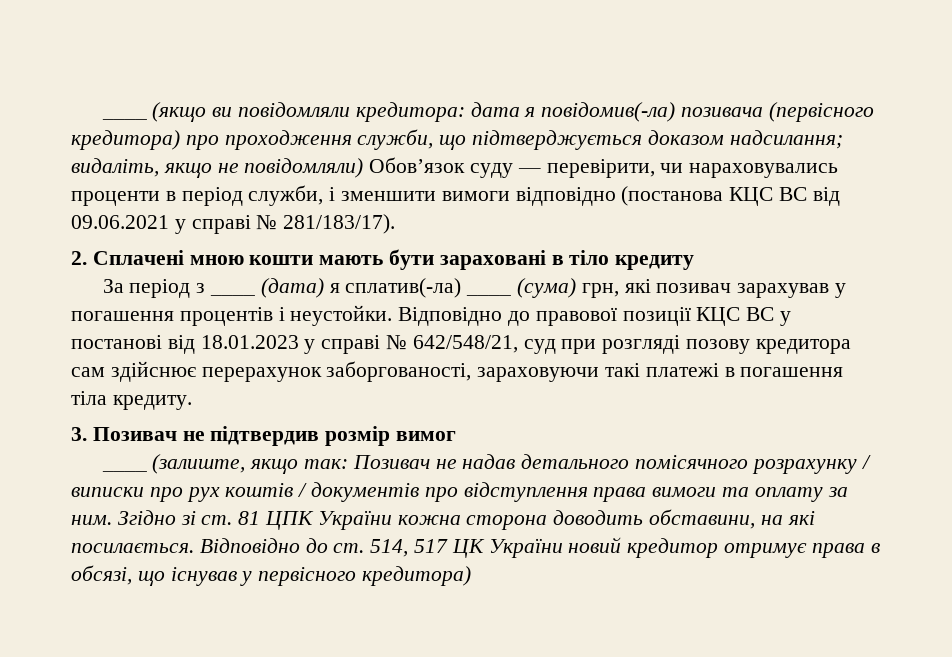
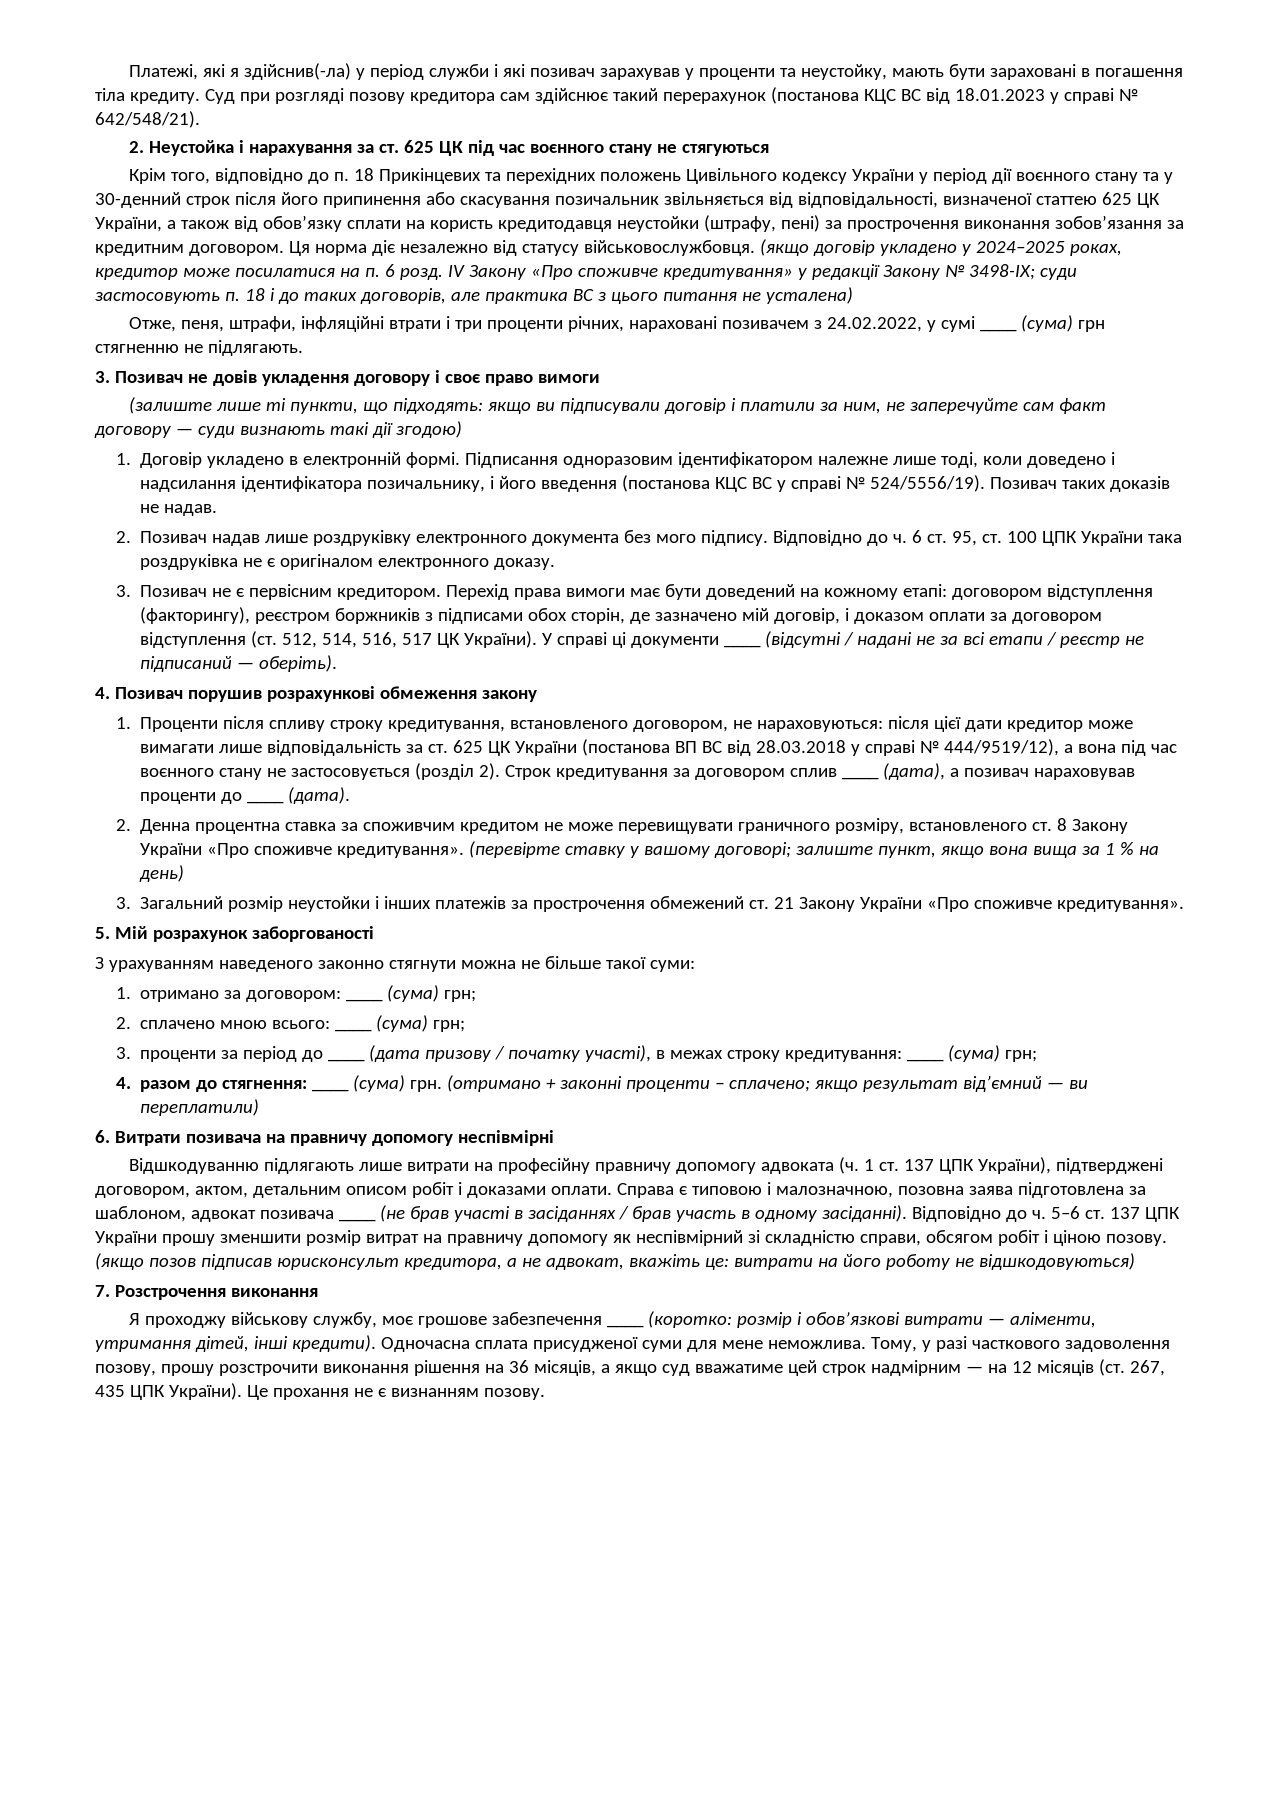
- ____ (якщо ви повідомляли кредитора: дата я повідомив(-ла) позивача (первісного кредитора) про проходження служби, що підтверджується доказом надсилання; видаліть, якщо не повідомляли) Обовʼязок суду — перевірити, чи нараховувались проценти в період служби, і зменшити вимоги відповідно (постанова КЦС ВС від 09.06.2021 у справі № 281/183/17).
- 2. Сплачені мною кошти мають бути зараховані в тіло кредиту
- За період з ____ (дата) я сплатив(-ла) ____ (сума) грн, які позивач зарахував у погашення процентів і неустойки. Відповідно до правової позиції КЦС ВС у постанові від 18.01.2023 у справі № 642/548/21, суд при розгляді позову кредитора сам здійснює перерахунок заборгованості, зараховуючи такі платежі в погашення тіла кредиту.
- 3. Позивач не підтвердив розмір вимог
- ____ (залиште, якщо так: Позивач не надав детального помісячного розрахунку / виписки про рух коштів / документів про відступлення права вимоги та оплату за ним. Згідно зі ст. 81 ЦПК України кожна сторона доводить обставини, на які посилається. Відповідно до ст. 514, 517 ЦК України новий кредитор отримує права в обсязі, що існував у первісного кредитора)
+ Платежі, які я здійснив(-ла) у період служби і які позивач зарахував у проценти та неустойку, мають бути зараховані в погашення тіла кредиту. Суд при розгляді позову кредитора сам здійснює такий перерахунок (постанова КЦС ВС від 18.01.2023 у справі № 642/548/21).
+ 2. Неустойка і нарахування за ст. 625 ЦК під час воєнного стану не стягуються
+ Крім того, відповідно до п. 18 Прикінцевих та перехідних положень Цивільного кодексу України у період дії воєнного стану та у 30-денний строк після його припинення або скасування позичальник звільняється від відповідальності, визначеної статтею 625 ЦК України, а також від обовʼязку сплати на користь кредитодавця неустойки (штрафу, пені) за прострочення виконання зобовʼязання за кредитним договором. Ця норма діє незалежно від статусу військовослужбовця. (якщо договір укладено у 2024–2025 роках, кредитор може посилатися на п. 6 розд. IV Закону «Про споживче кредитування» у редакції Закону № 3498-IX; суди застосовують п. 18 і до таких договорів, але практика ВС з цього питання не усталена)
+ Отже, пеня, штрафи, інфляційні втрати і три проценти річних, нараховані позивачем з 24.02.2022, у сумі ____ (сума) грн стягненню не підлягають.
+ 3. Позивач не довів укладення договору і своє право вимоги
+ (залиште лише ті пункти, що підходять: якщо ви підписували договір і платили за ним, не заперечуйте сам факт договору — суди визнають такі дії згодою)
+ 1. Договір укладено в електронній формі. Підписання одноразовим ідентифікатором належне лише тоді, коли доведено і надсилання ідентифікатора позичальнику, і його введення (постанова КЦС ВС у справі № 524/5556/19). Позивач таких доказів не надав.
+ 2. Позивач надав лише роздруківку електронного документа без мого підпису. Відповідно до ч. 6 ст. 95, ст. 100 ЦПК України така роздруківка не є оригіналом електронного доказу.
+ 3. Позивач не є первісним кредитором. Перехід права вимоги має бути доведений на кожному етапі: договором відступлення (факторингу), реєстром боржників з підписами обох сторін, де зазначено мій договір, і доказом оплати за договором відступлення (ст. 512, 514, 516, 517 ЦК України). У справі ці документи ____ (відсутні / надані не за всі етапи / реєстр не підписаний — оберіть).
+ 4. Позивач порушив розрахункові обмеження закону
+ 1. Проценти після спливу строку кредитування, встановленого договором, не нараховуються: після цієї дати кредитор може вимагати лише відповідальність за ст. 625 ЦК України (постанова ВП ВС від 28.03.2018 у справі № 444/9519/12), а вона під час воєнного стану не застосовується (розділ 2). Строк кредитування за договором сплив ____ (дата), а позивач нараховував проценти до ____ (дата).
+ 2. Денна процентна ставка за споживчим кредитом не може перевищувати граничного розміру, встановленого ст. 8 Закону України «Про споживче кредитування». (перевірте ставку у вашому договорі; залиште пункт, якщо вона вища за 1 % на день)
+ 3. Загальний розмір неустойки і інших платежів за прострочення обмежений ст. 21 Закону України «Про споживче кредитування».
+ 5. Мій розрахунок заборгованості
+ З урахуванням наведеного законно стягнути можна не більше такої суми:
+ 1. отримано за договором: ____ (сума) грн;
+ 2. сплачено мною всього: ____ (сума) грн;
+ 3. проценти за період до ____ (дата призову / початку участі), в межах строку кредитування: ____ (сума) грн;
+ 4. разом до стягнення: ____ (сума) грн. (отримано + законні проценти − сплачено; якщо результат від’ємний — ви переплатили)
+ 6. Витрати позивача на правничу допомогу неспівмірні
+ Відшкодуванню підлягають лише витрати на професійну правничу допомогу адвоката (ч. 1 ст. 137 ЦПК України), підтверджені договором, актом, детальним описом робіт і доказами оплати. Справа є типовою і малозначною, позовна заява підготовлена за шаблоном, адвокат позивача ____ (не брав участі в засіданнях / брав участь в одному засіданні). Відповідно до ч. 5–6 ст. 137 ЦПК України прошу зменшити розмір витрат на правничу допомогу як неспівмірний зі складністю справи, обсягом робіт і ціною позову. (якщо позов підписав юрисконсульт кредитора, а не адвокат, вкажіть це: витрати на його роботу не відшкодовуються)
+ 7. Розстрочення виконання
+ Я проходжу військову службу, моє грошове забезпечення ____ (коротко: розмір і обовʼязкові витрати — аліменти, утримання дітей, інші кредити). Одночасна сплата присудженої суми для мене неможлива. Тому, у разі часткового задоволення позову, прошу розстрочити виконання рішення на 36 місяців, а якщо суд вважатиме цей строк надмірним — на 12 місяців (ст. 267, 435 ЦПК України). Це прохання не є визнанням позову.

